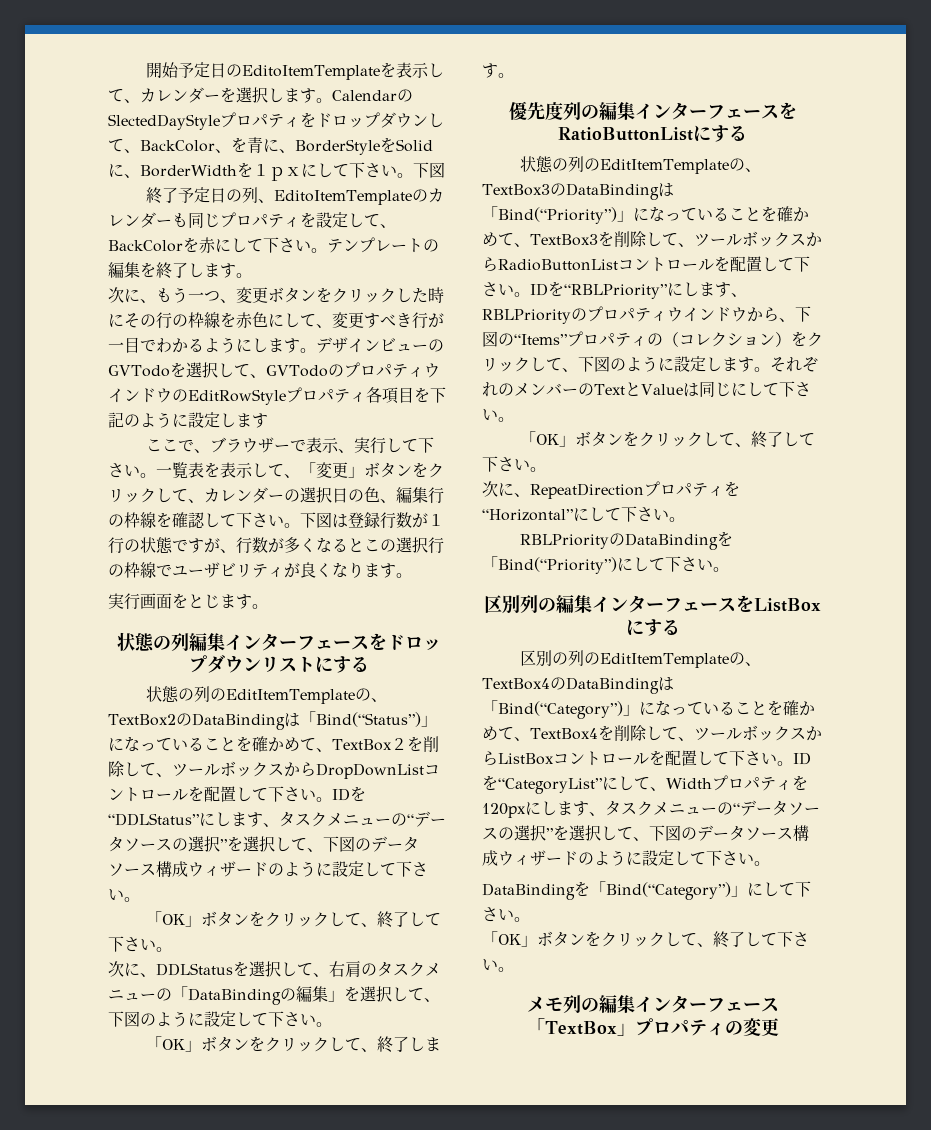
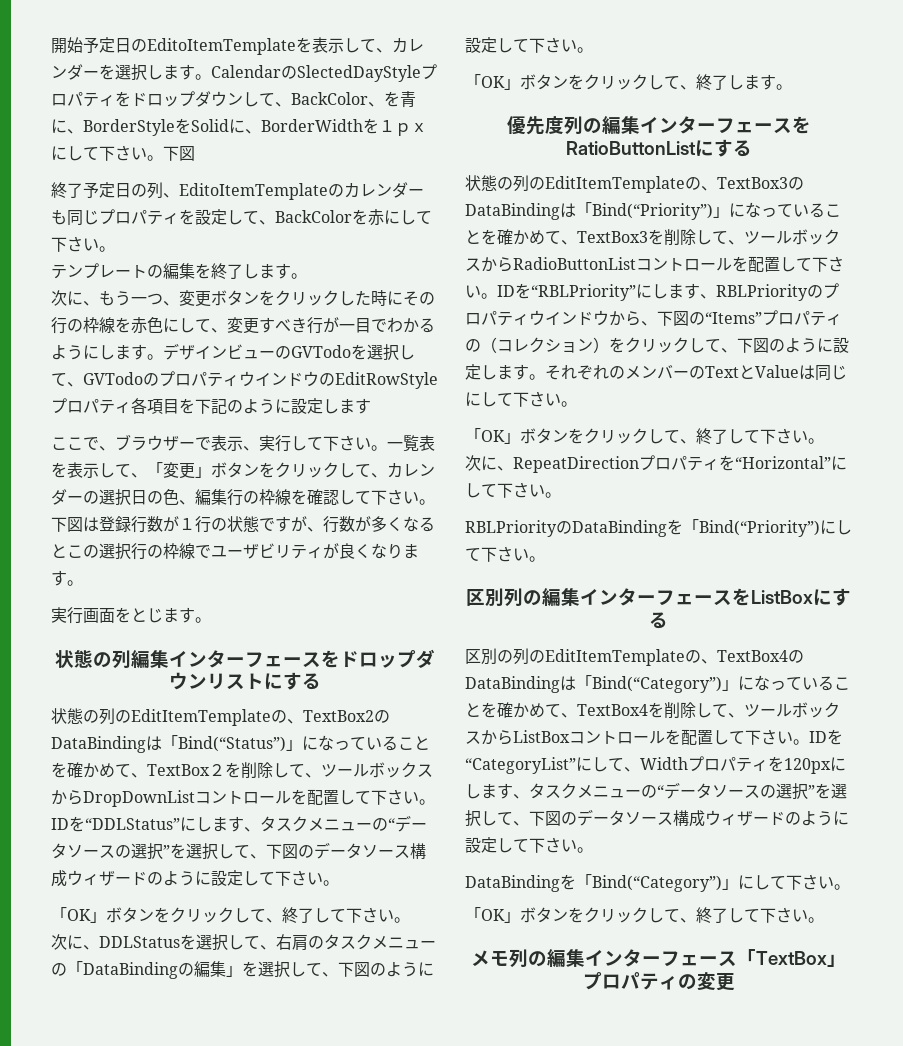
- 終了予定日の列、EditoItemTemplateのカレンダーも同じプロパティを設定して、BackColorを赤にして下さい。テンプレートの編集を終了します。
+ 終了予定日の列、EditoItemTemplateのカレンダーも同じプロパティを設定して、BackColorを赤にして下さい。
+ テンプレートの編集を終了します。

